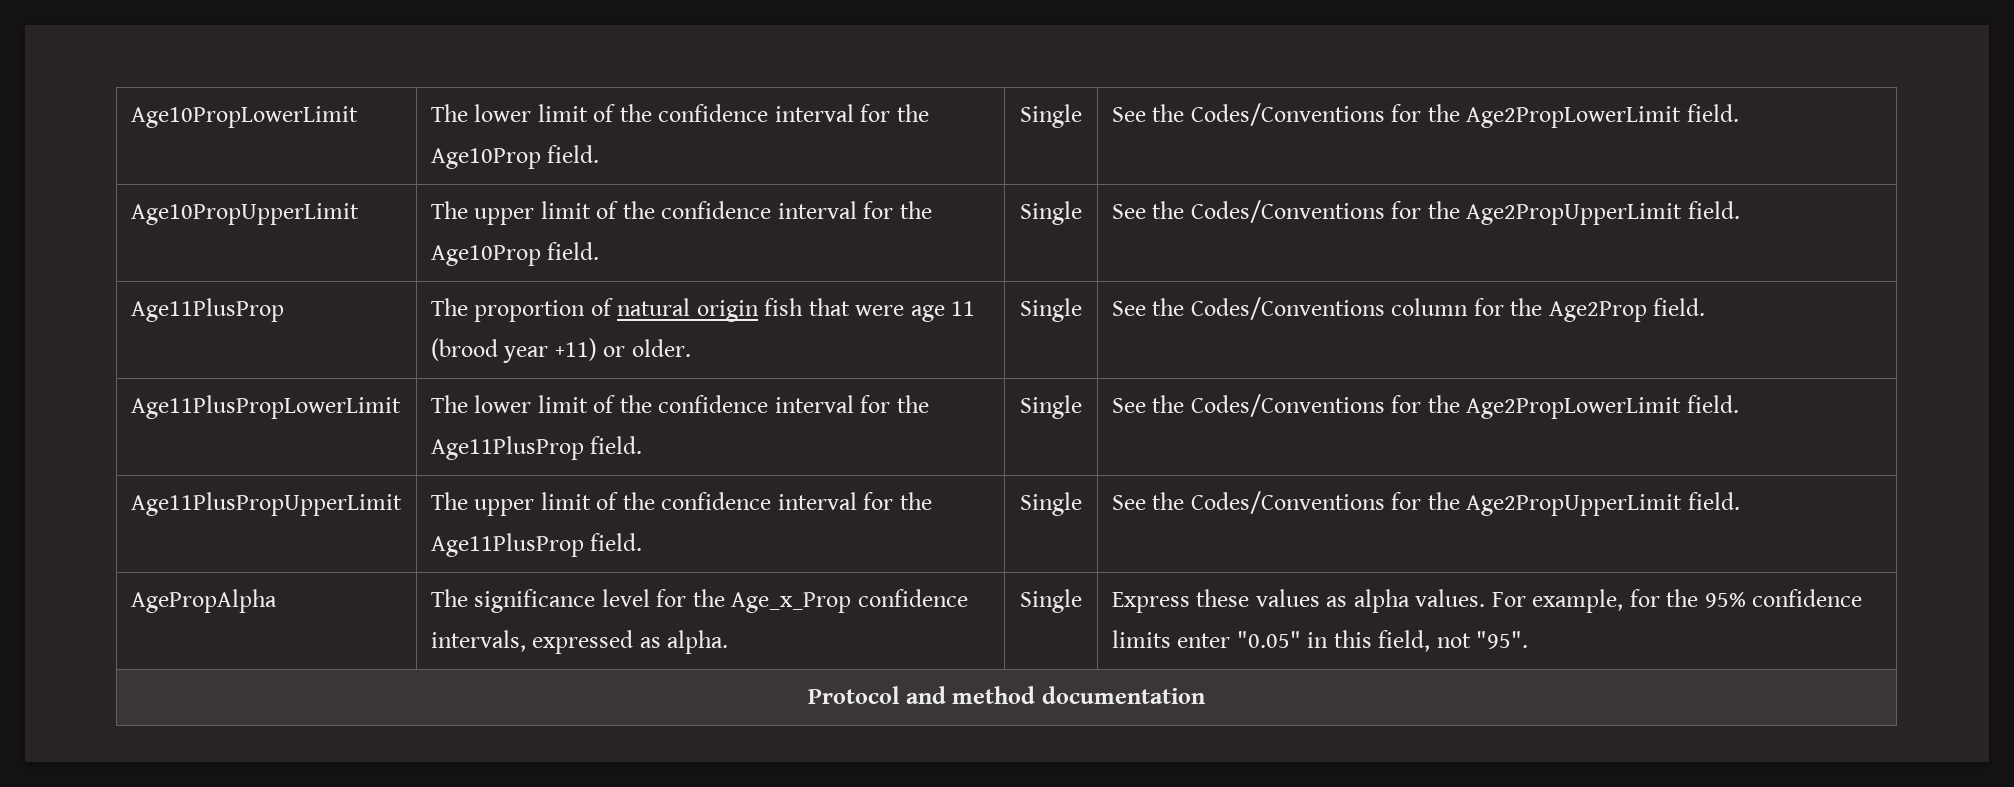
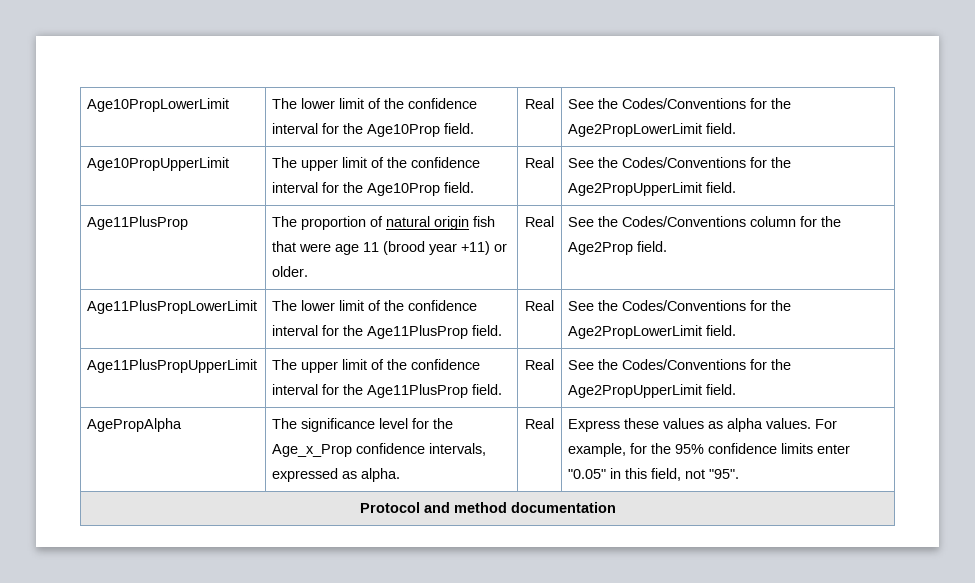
- Age10PropLowerLimit | The lower limit of the confidence interval for the Age10Prop field. | Single | See the Codes/Conventions for the Age2PropLowerLimit field.
+ Age10PropLowerLimit | The lower limit of the confidence interval for the Age10Prop field. | Real | See the Codes/Conventions for the Age2PropLowerLimit field.
- Age10PropUpperLimit | The upper limit of the confidence interval for the Age10Prop field. | Single | See the Codes/Conventions for the Age2PropUpperLimit field.
+ Age10PropUpperLimit | The upper limit of the confidence interval for the Age10Prop field. | Real | See the Codes/Conventions for the Age2PropUpperLimit field.
- Age11PlusProp | The proportion of natural origin fish that were age 11 (brood year +11) or older. | Single | See the Codes/Conventions column for the Age2Prop field.
+ Age11PlusProp | The proportion of natural origin fish that were age 11 (brood year +11) or older. | Real | See the Codes/Conventions column for the Age2Prop field.
- Age11PlusPropLowerLimit | The lower limit of the confidence interval for the Age11PlusProp field. | Single | See the Codes/Conventions for the Age2PropLowerLimit field.
+ Age11PlusPropLowerLimit | The lower limit of the confidence interval for the Age11PlusProp field. | Real | See the Codes/Conventions for the Age2PropLowerLimit field.
- Age11PlusPropUpperLimit | The upper limit of the confidence interval for the Age11PlusProp field. | Single | See the Codes/Conventions for the Age2PropUpperLimit field.
+ Age11PlusPropUpperLimit | The upper limit of the confidence interval for the Age11PlusProp field. | Real | See the Codes/Conventions for the Age2PropUpperLimit field.
- AgePropAlpha | The significance level for the Age_x_Prop confidence intervals, expressed as alpha. | Single | Express these values as alpha values. For example, for the 95% confidence limits enter "0.05" in this field, not "95".
+ AgePropAlpha | The significance level for the Age_x_Prop confidence intervals, expressed as alpha. | Real | Express these values as alpha values. For example, for the 95% confidence limits enter "0.05" in this field, not "95".

